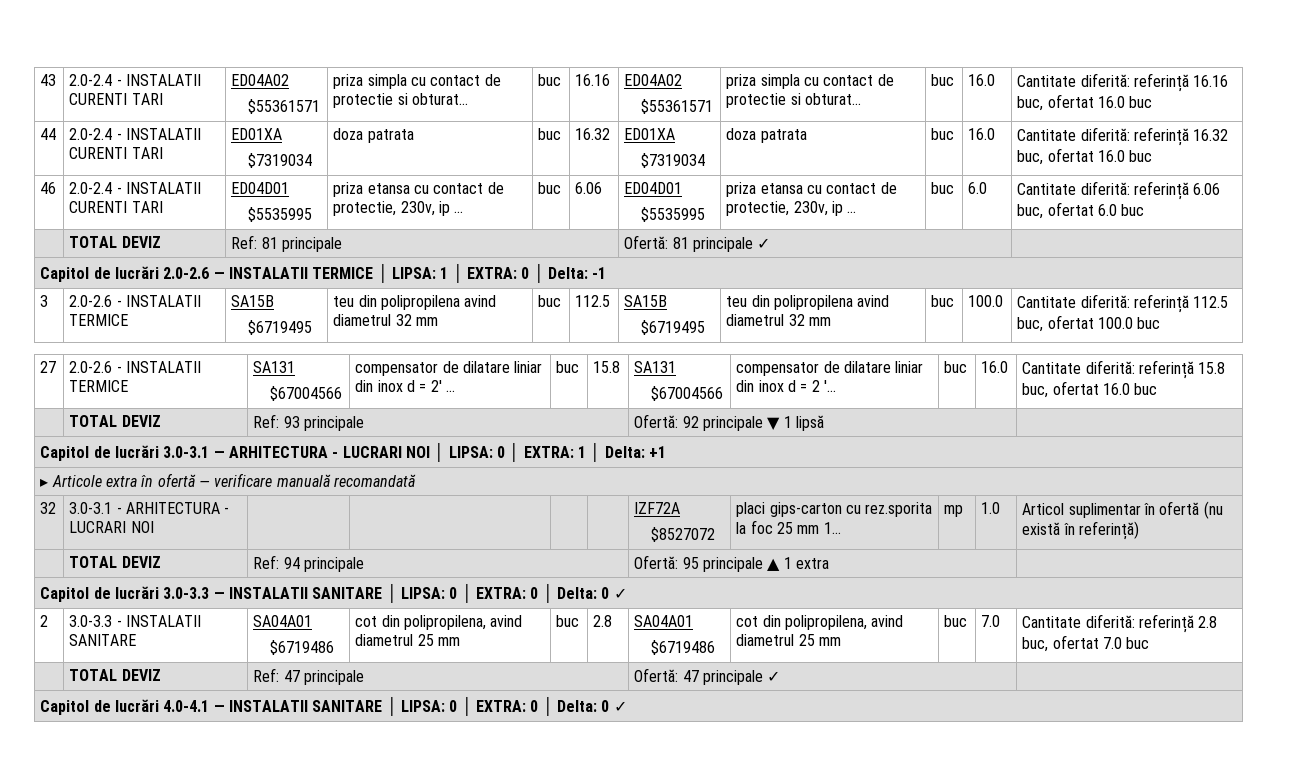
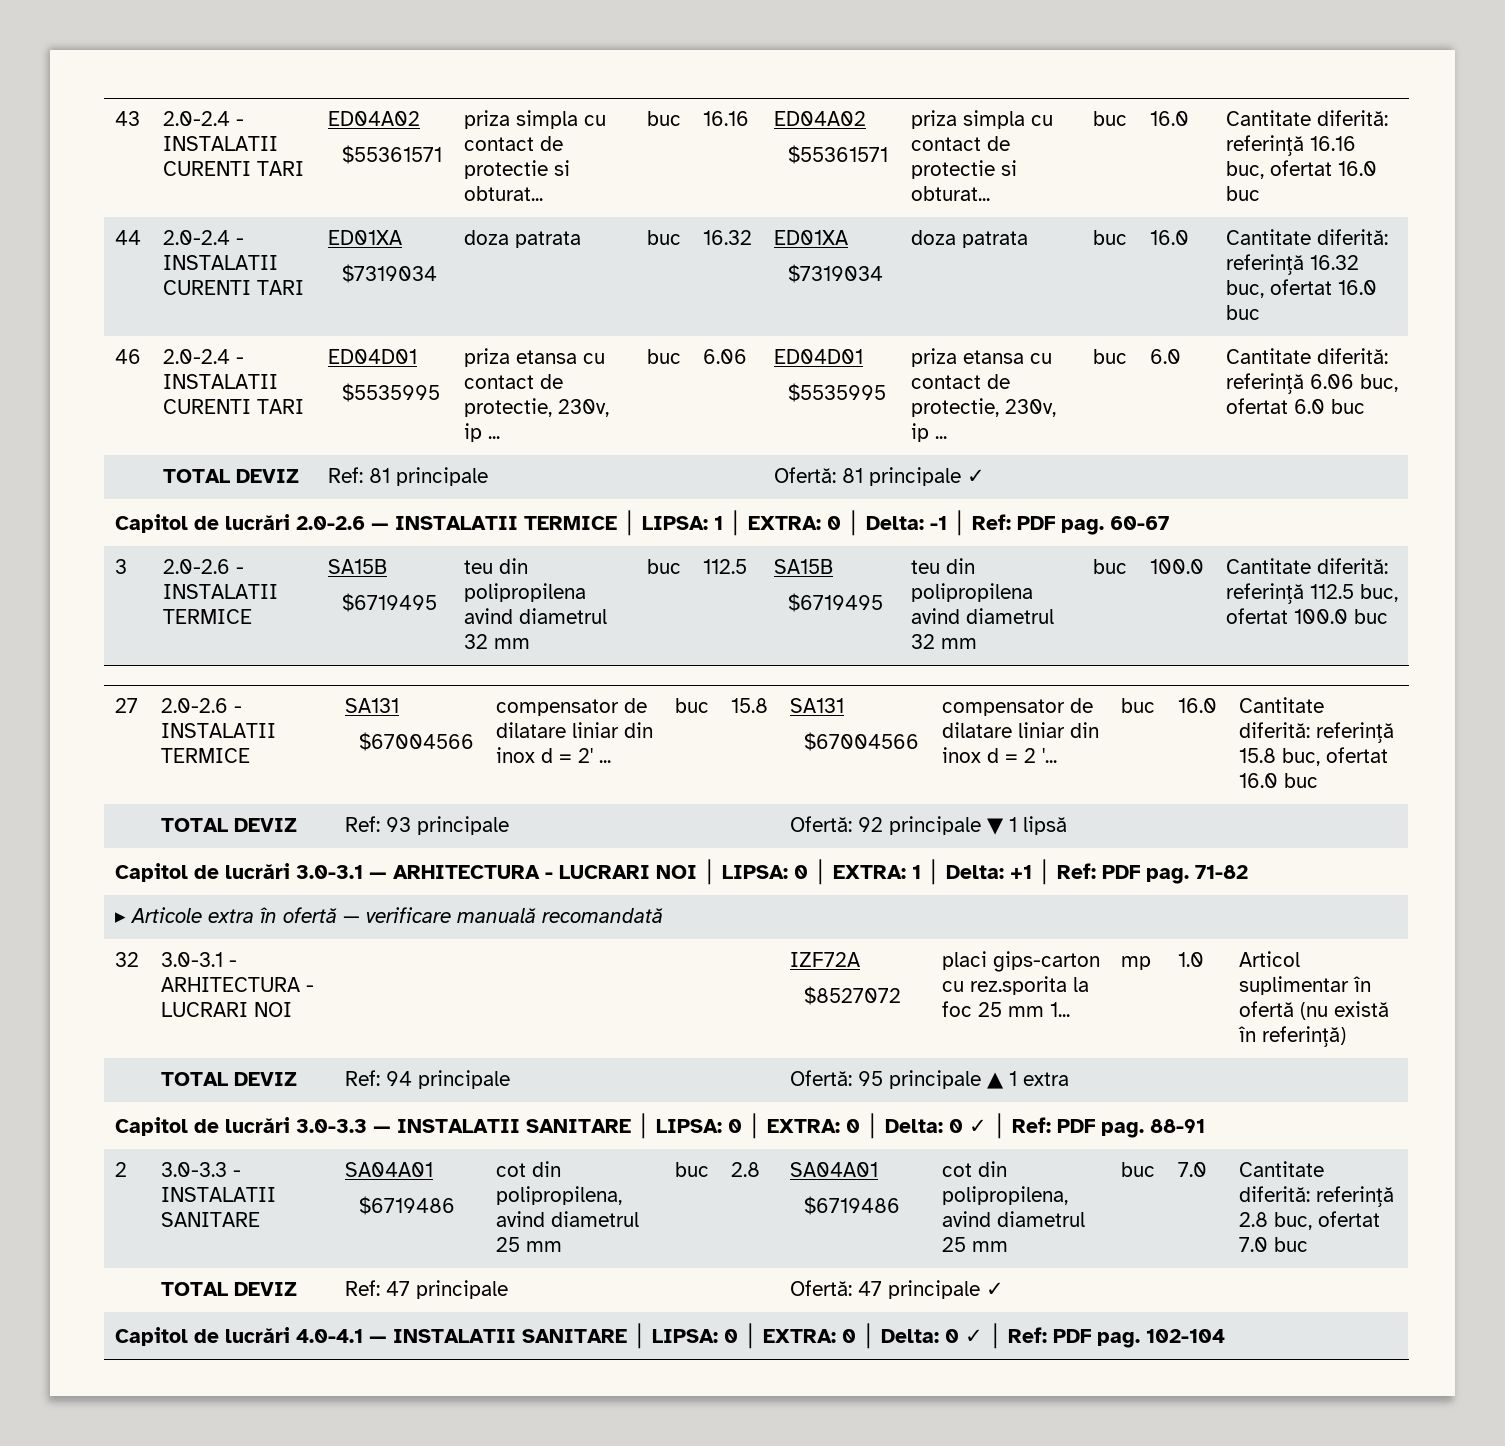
- Capitol de lucrări 2.0-2.6 — INSTALATII TERMICE │ LIPSA: 1 │ EXTRA: 0 │ Delta: -1
+ Capitol de lucrări 2.0-2.6 — INSTALATII TERMICE │ LIPSA: 1 │ EXTRA: 0 │ Delta: -1 │ Ref: PDF pag. 60-67
- Capitol de lucrări 3.0-3.1 — ARHITECTURA - LUCRARI NOI │ LIPSA: 0 │ EXTRA: 1 │ Delta: +1
+ Capitol de lucrări 3.0-3.1 — ARHITECTURA - LUCRARI NOI │ LIPSA: 0 │ EXTRA: 1 │ Delta: +1 │ Ref: PDF pag. 71-82
- Capitol de lucrări 3.0-3.3 — INSTALATII SANITARE │ LIPSA: 0 │ EXTRA: 0 │ Delta: 0 ✓
+ Capitol de lucrări 3.0-3.3 — INSTALATII SANITARE │ LIPSA: 0 │ EXTRA: 0 │ Delta: 0 ✓ │ Ref: PDF pag. 88-91
- Capitol de lucrări 4.0-4.1 — INSTALATII SANITARE │ LIPSA: 0 │ EXTRA: 0 │ Delta: 0 ✓
+ Capitol de lucrări 4.0-4.1 — INSTALATII SANITARE │ LIPSA: 0 │ EXTRA: 0 │ Delta: 0 ✓ │ Ref: PDF pag. 102-104

